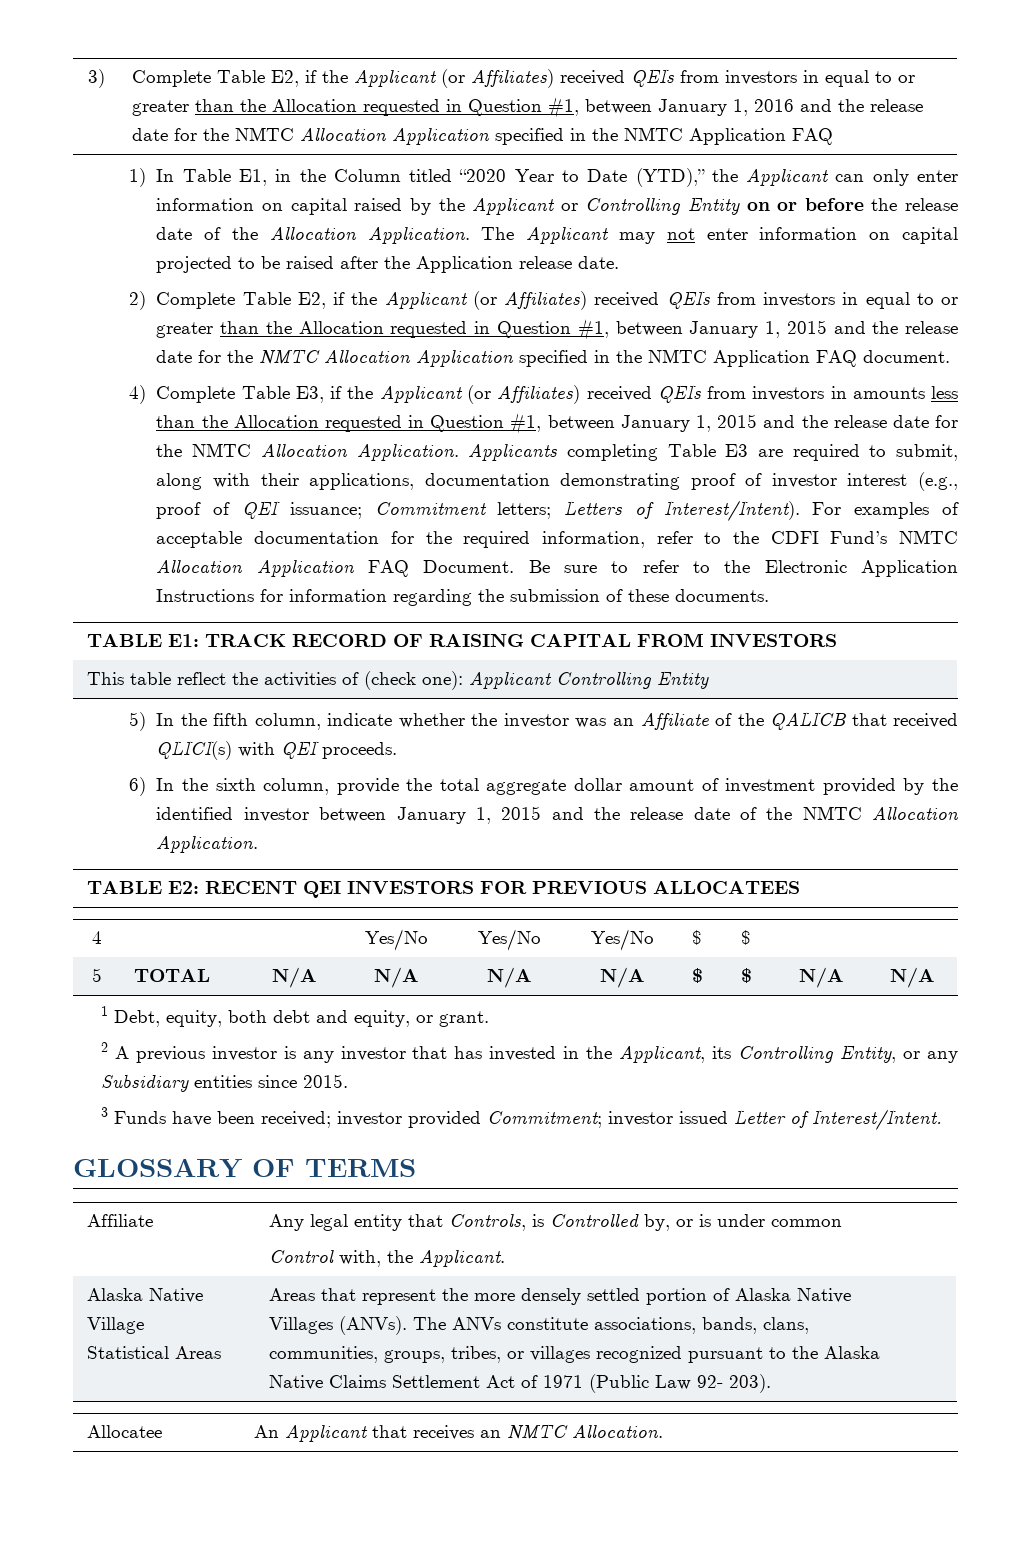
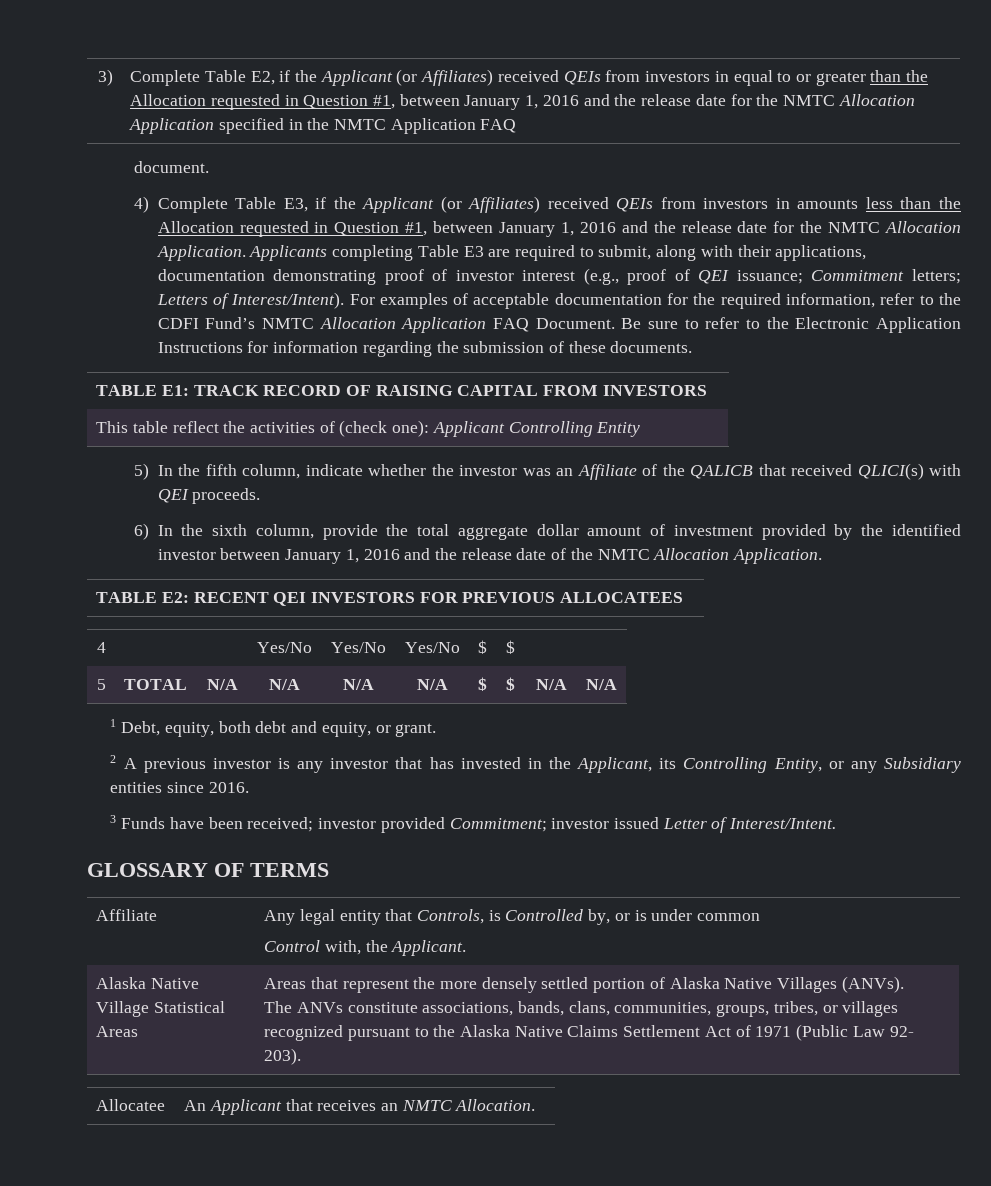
- 1) In Table E1, in the Column titled “2020 Year to Date (YTD),” the Applicant can only enter information on capital raised by the Applicant or Controlling Entity on or before the release date of the Allocation Application. The Applicant may not enter information on capital projected to be raised after the Application release date.
- 2) Complete Table E2, if the Applicant (or Affiliates) received QEIs from investors in equal to or greater than the Allocation requested in Question #1, between January 1, 2015 and the release date for the NMTC Allocation Application specified in the NMTC Application FAQ document.
+ document.
- 4) Complete Table E3, if the Applicant (or Affiliates) received QEIs from investors in amounts less than the Allocation requested in Question #1, between January 1, 2015 and the release date for the NMTC Allocation Application.
+ 4) Complete Table E3, if the Applicant (or Affiliates) received QEIs from investors in amounts less than the Allocation requested in Question #1, between January 1, 2016 and the release date for the NMTC Allocation Application.
- 6) In the sixth column, provide the total aggregate dollar amount of investment provided by the identified investor between January 1, 2015 and the release date of the NMTC Allocation Application.
+ 6) In the sixth column, provide the total aggregate dollar amount of investment provided by the identified investor between January 1, 2016 and the release date of the NMTC Allocation Application.
- 2 A previous investor is any investor that has invested in the Applicant, its Controlling Entity, or any Subsidiary entities since 2015.
+ 2 A previous investor is any investor that has invested in the Applicant, its Controlling Entity, or any Subsidiary entities since 2016.

